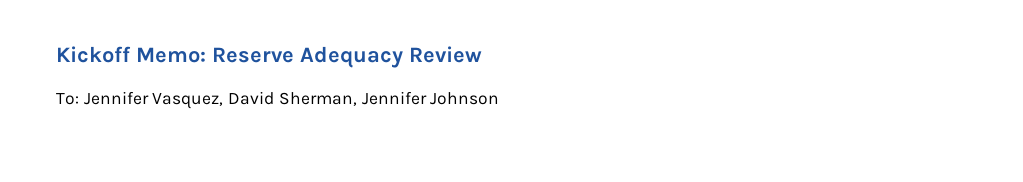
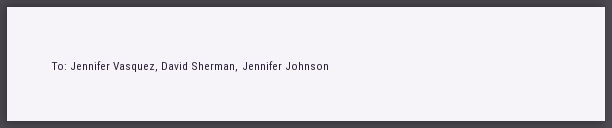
- Kickoff Memo: Reserve Adequacy Review

